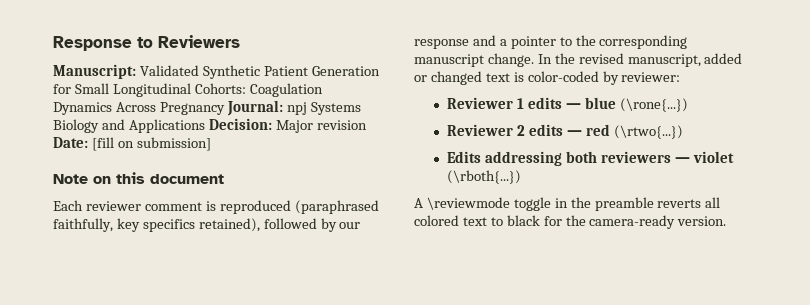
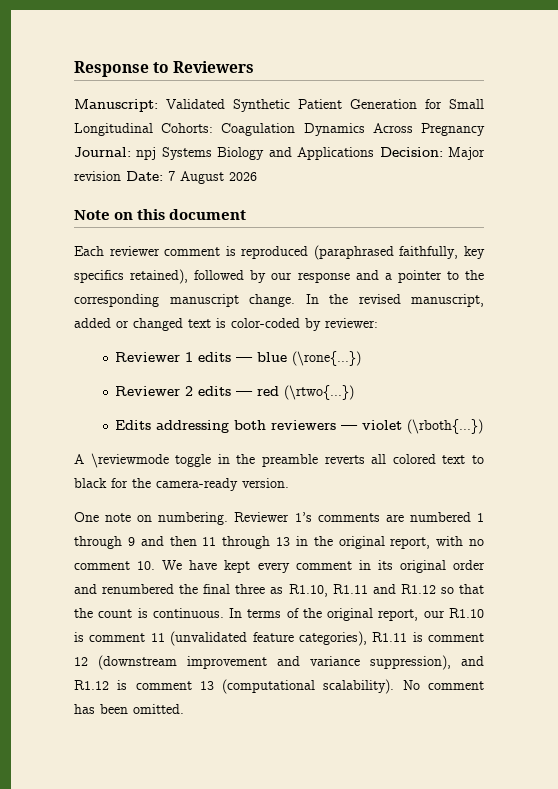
- Manuscript: Validated Synthetic Patient Generation for Small Longitudinal Cohorts: Coagulation Dynamics Across Pregnancy Journal: npj Systems Biology and Applications Decision: Major revision Date: [fill on submission]
+ Manuscript: Validated Synthetic Patient Generation for Small Longitudinal Cohorts: Coagulation Dynamics Across Pregnancy Journal: npj Systems Biology and Applications Decision: Major revision Date: 7 August 2026
+ One note on numbering. Reviewer 1’s comments are numbered 1 through 9 and then 11 through 13 in the original report, with no comment 10. We have kept every comment in its original order and renumbered the final three as R1.10, R1.11 and R1.12 so that the count is continuous. In terms of the original report, our R1.10 is comment 11 (unvalidated feature categories), R1.11 is comment 12 (downstream improvement and variance suppression), and R1.12 is comment 13 (computational scalability). No comment has been omitted.

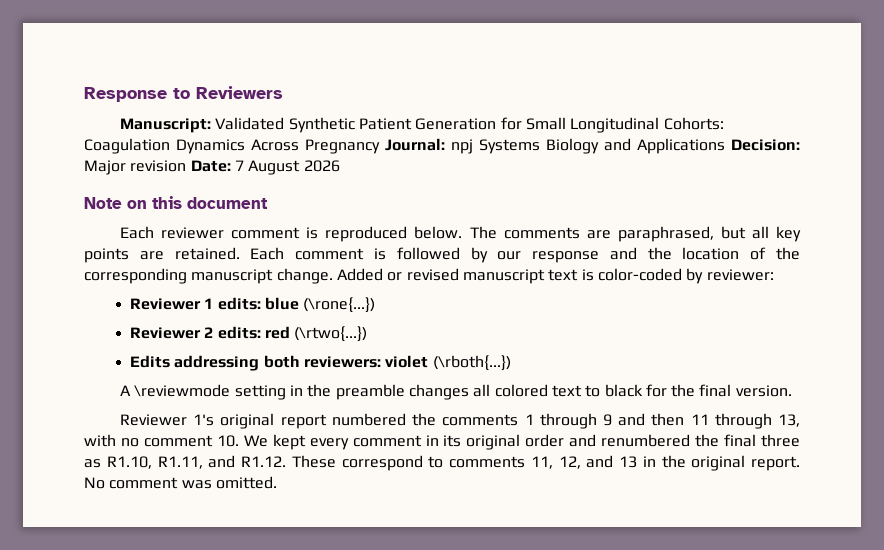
- Each reviewer comment is reproduced (paraphrased faithfully, key specifics retained), followed by our response and a pointer to the corresponding manuscript change.
+ Each reviewer comment is reproduced below. The comments are paraphrased, but all key points are retained. Each comment is followed by our response and the location of the corresponding manuscript change.
- In the revised manuscript, added or changed text is color-coded by reviewer:
+ Added or revised manuscript text is color-coded by reviewer:
- Reviewer 1 edits — blue (\rone{...})
+ Reviewer 1 edits: blue (\rone{...})
- Reviewer 2 edits — red (\rtwo{...})
+ Reviewer 2 edits: red (\rtwo{...})
- Edits addressing both reviewers — violet (\rboth{...})
+ Edits addressing both reviewers: violet (\rboth{...})
- A \reviewmode toggle in the preamble reverts all colored text to black for the camera-ready version.
+ A \reviewmode setting in the preamble changes all colored text to black for the final version.
- One note on numbering. Reviewer 1’s comments are numbered 1 through 9 and then 11 through 13 in the original report, with no comment 10. We have kept every comment in its original order and renumbered the final three as R1.10, R1.11 and R1.12 so that the count is continuous. In terms of the original report, our R1.10 is comment 11 (unvalidated feature categories), R1.11 is comment 12 (downstream improvement and variance suppression), and R1.12 is comment 13 (computational scalability). No comment has been omitted.
+ Reviewer 1's original report numbered the comments 1 through 9 and then 11 through 13, with no comment 10. We kept every comment in its original order and renumbered the final three as R1.10, R1.11, and R1.12. These correspond to comments 11, 12, and 13 in the original report. No comment was omitted.

